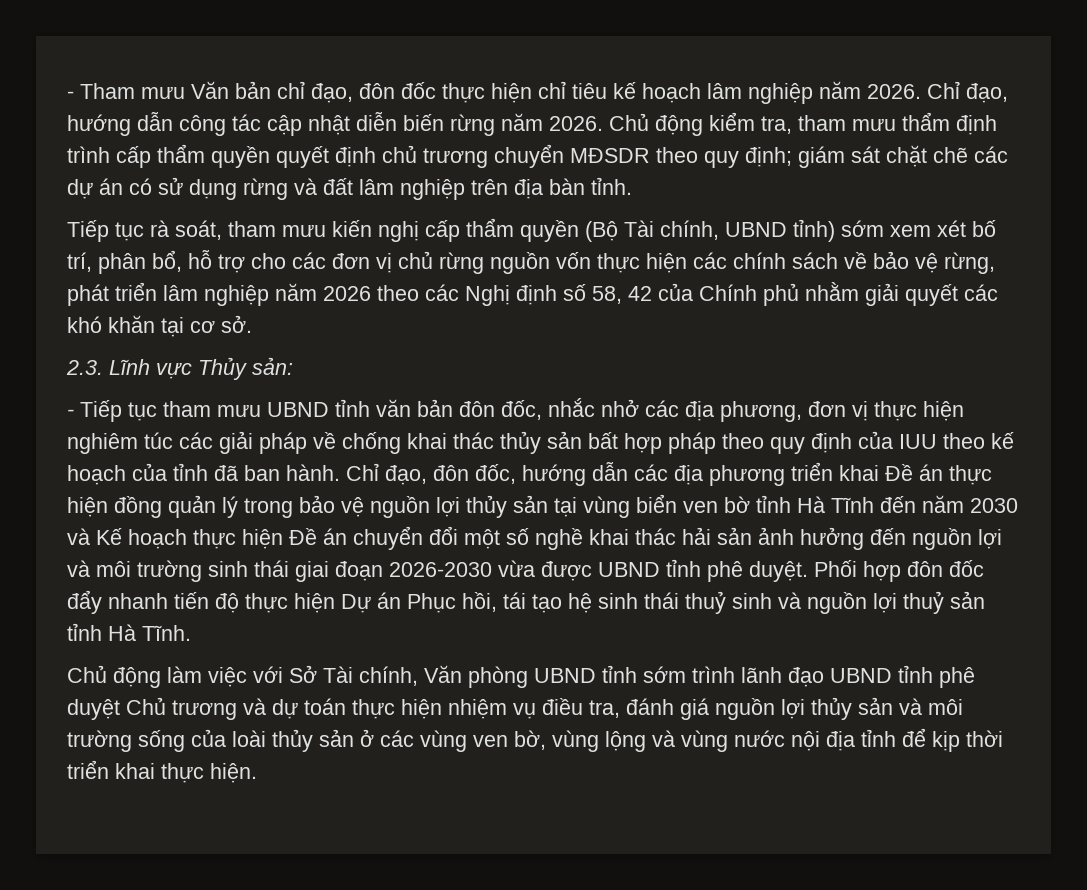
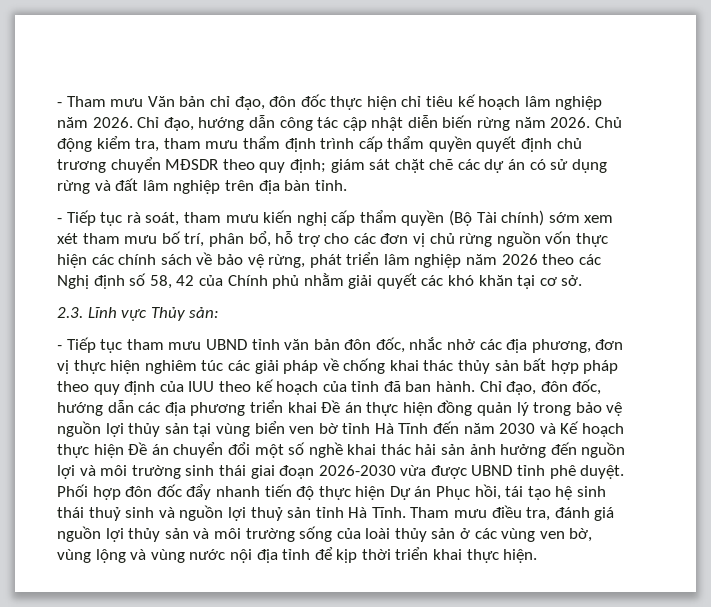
- Tiếp tục rà soát, tham mưu kiến nghị cấp thẩm quyền (Bộ Tài chính, UBND tỉnh) sớm xem xét bố trí, phân bổ, hỗ trợ cho các đơn vị chủ rừng nguồn vốn thực hiện các chính sách về bảo vệ rừng, phát triển lâm nghiệp năm 2026 theo các Nghị định số 58, 42 của Chính phủ nhằm giải quyết các khó khăn tại cơ sở.
+ - Tiếp tục rà soát, tham mưu kiến nghị cấp thẩm quyền (Bộ Tài chính) sớm xem xét tham mưu bố trí, phân bổ, hỗ trợ cho các đơn vị chủ rừng nguồn vốn thực hiện các chính sách về bảo vệ rừng, phát triển lâm nghiệp năm 2026 theo các Nghị định số 58, 42 của Chính phủ nhằm giải quyết các khó khăn tại cơ sở.
- Phối hợp đôn đốc đẩy nhanh tiến độ thực hiện Dự án Phục hồi, tái tạo hệ sinh thái thuỷ sinh và nguồn lợi thuỷ sản tỉnh Hà Tĩnh.
- Chủ động làm việc với Sở Tài chính, Văn phòng UBND tỉnh sớm trình lãnh đạo UBND tỉnh phê duyệt Chủ trương và dự toán thực hiện nhiệm vụ điều tra, đánh giá nguồn lợi thủy sản và môi trường sống của loài thủy sản ở các vùng ven bờ, vùng lộng và vùng nước nội địa tỉnh để kịp thời triển khai thực hiện.
+ Phối hợp đôn đốc đẩy nhanh tiến độ thực hiện Dự án Phục hồi, tái tạo hệ sinh thái thuỷ sinh và nguồn lợi thuỷ sản tỉnh Hà Tĩnh. Tham mưu điều tra, đánh giá nguồn lợi thủy sản và môi trường sống của loài thủy sản ở các vùng ven bờ, vùng lộng và vùng nước nội địa tỉnh để kịp thời triển khai thực hiện.

